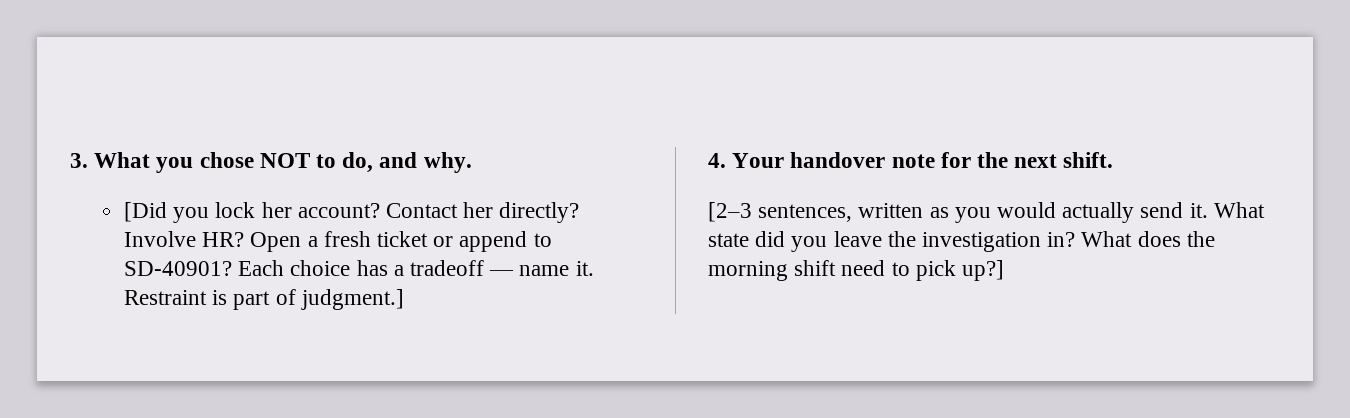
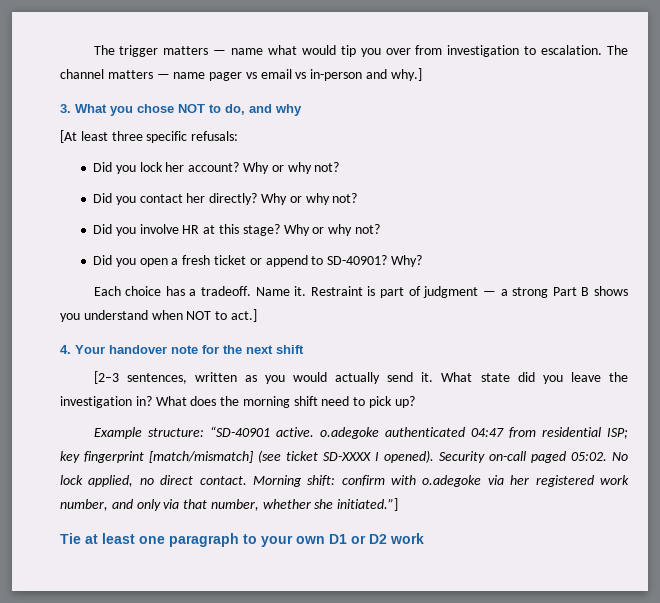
+ The trigger matters — name what would tip you over from investigation to escalation. The channel matters — name pager vs email vs in-person and why.]
- 3. What you chose NOT to do, and why.
- [Did you lock her account? Contact her directly? Involve HR? Open a fresh ticket or append to SD-40901? Each choice has a tradeoff — name it.
+ 3. What you chose NOT to do, and why
+ [At least three specific refusals:
+ Did you lock her account? Why or why not?
+ Did you contact her directly? Why or why not?
+ Did you involve HR at this stage? Why or why not?
+ Did you open a fresh ticket or append to SD-40901? Why?
+ Each choice has a tradeoff. Name it.
- Restraint is part of judgment.]
+ Restraint is part of judgment — a strong Part B shows you understand when NOT to act.]
- 4. Your handover note for the next shift.
+ 4. Your handover note for the next shift
- What does the morning shift need to pick up?]
+ What does the morning shift need to pick up?
+ Example structure: “SD-40901 active. o.adegoke authenticated 04:47 from residential ISP; key fingerprint [match/mismatch] (see ticket SD-XXXX I opened). Security on-call paged 05:02. No lock applied, no direct contact. Morning shift: confirm with o.adegoke via her registered work number, and only via that number, whether she initiated.”]
+ Tie at least one paragraph to your own D1 or D2 work

